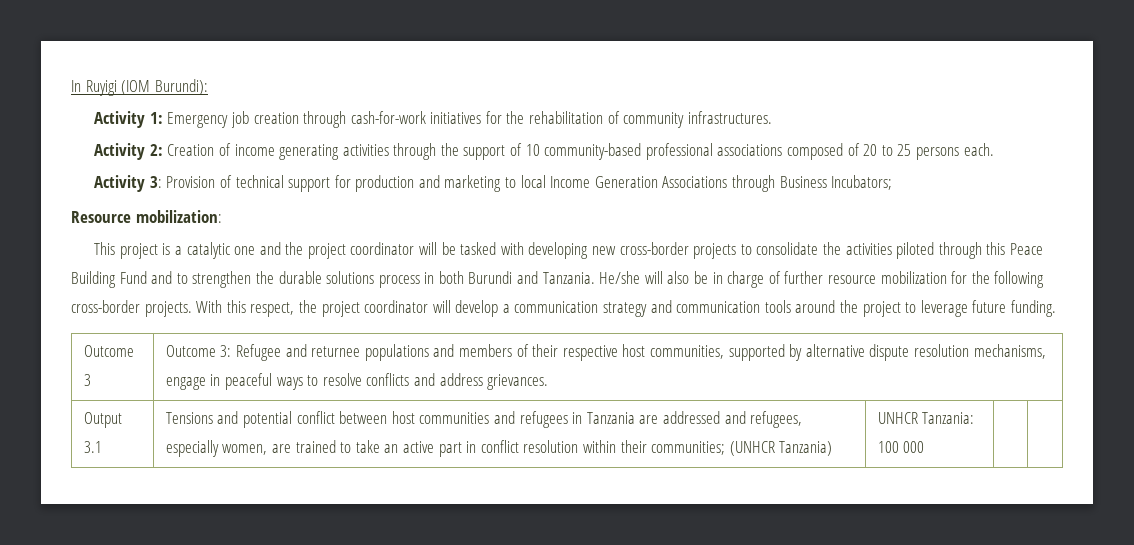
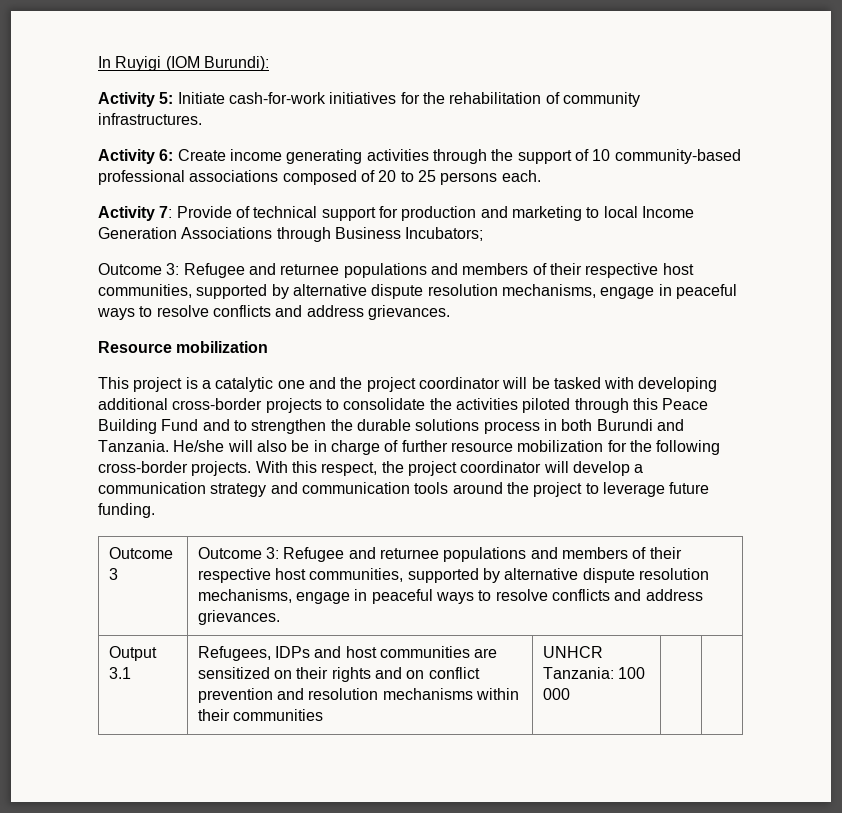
- Activity 1: Emergency job creation through cash-for-work initiatives for the rehabilitation of community infrastructures.
+ Activity 5: Initiate cash-for-work initiatives for the rehabilitation of community infrastructures.
- Activity 2: Creation of income generating activities through the support of 10 community-based professional associations composed of 20 to 25 persons each.
+ Activity 6: Create income generating activities through the support of 10 community-based professional associations composed of 20 to 25 persons each.
- Activity 3: Provision of technical support for production and marketing to local Income Generation Associations through Business Incubators;
+ Activity 7: Provide of technical support for production and marketing to local Income Generation Associations through Business Incubators;
+ Outcome 3: Refugee and returnee populations and members of their respective host communities, supported by alternative dispute resolution mechanisms, engage in peaceful ways to resolve conflicts and address grievances.
- Resource mobilization:
+ Resource mobilization
- This project is a catalytic one and the project coordinator will be tasked with developing new cross-border projects to consolidate the activities piloted through this Peace Building Fund and to strengthen the durable solutions process in both Burundi and Tanzania.
+ This project is a catalytic one and the project coordinator will be tasked with developing additional cross-border projects to consolidate the activities piloted through this Peace Building Fund and to strengthen the durable solutions process in both Burundi and Tanzania.
- Output 3.1 | Tensions and potential conflict between host communities and refugees in Tanzania are addressed and refugees, especially women, are trained to take an active part in conflict resolution within their communities; (UNHCR Tanzania) | UNHCR Tanzania: 100 000 | |
+ Output 3.1 | Refugees, IDPs and host communities are sensitized on their rights and on conflict prevention and resolution mechanisms within their communities | UNHCR Tanzania: 100 000 | |

